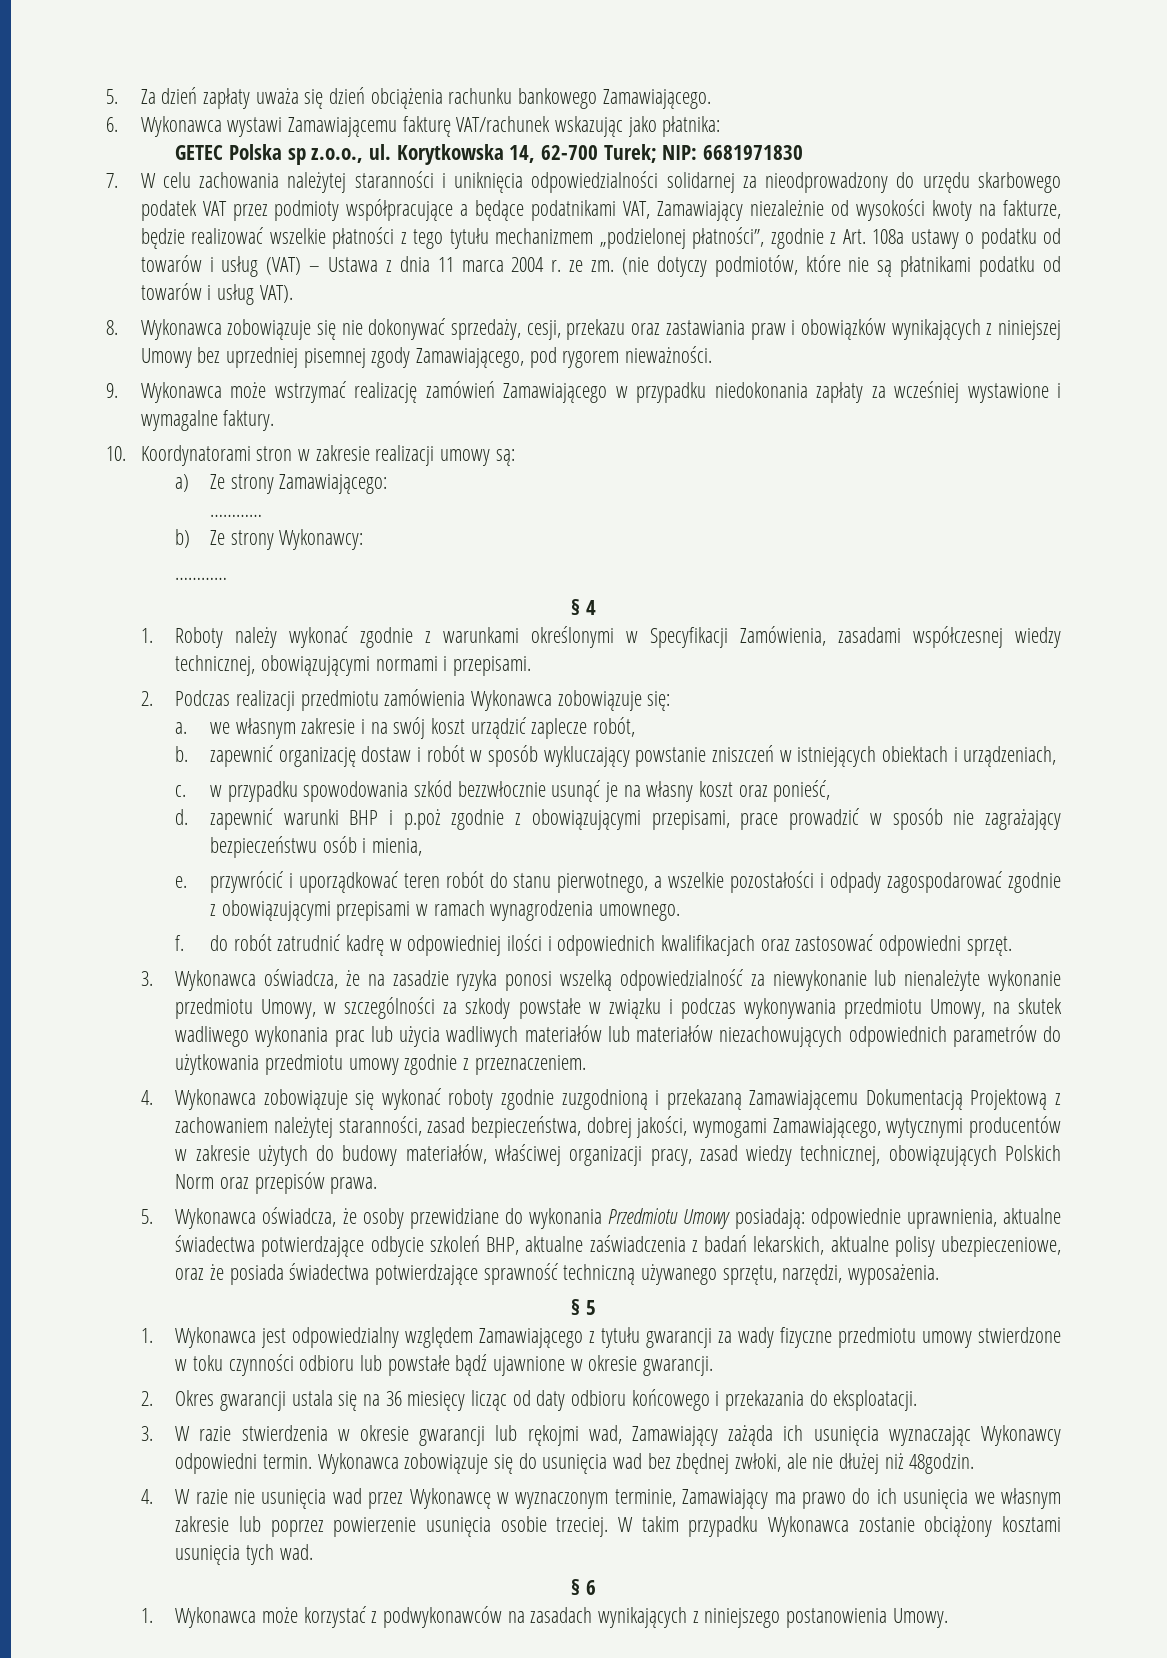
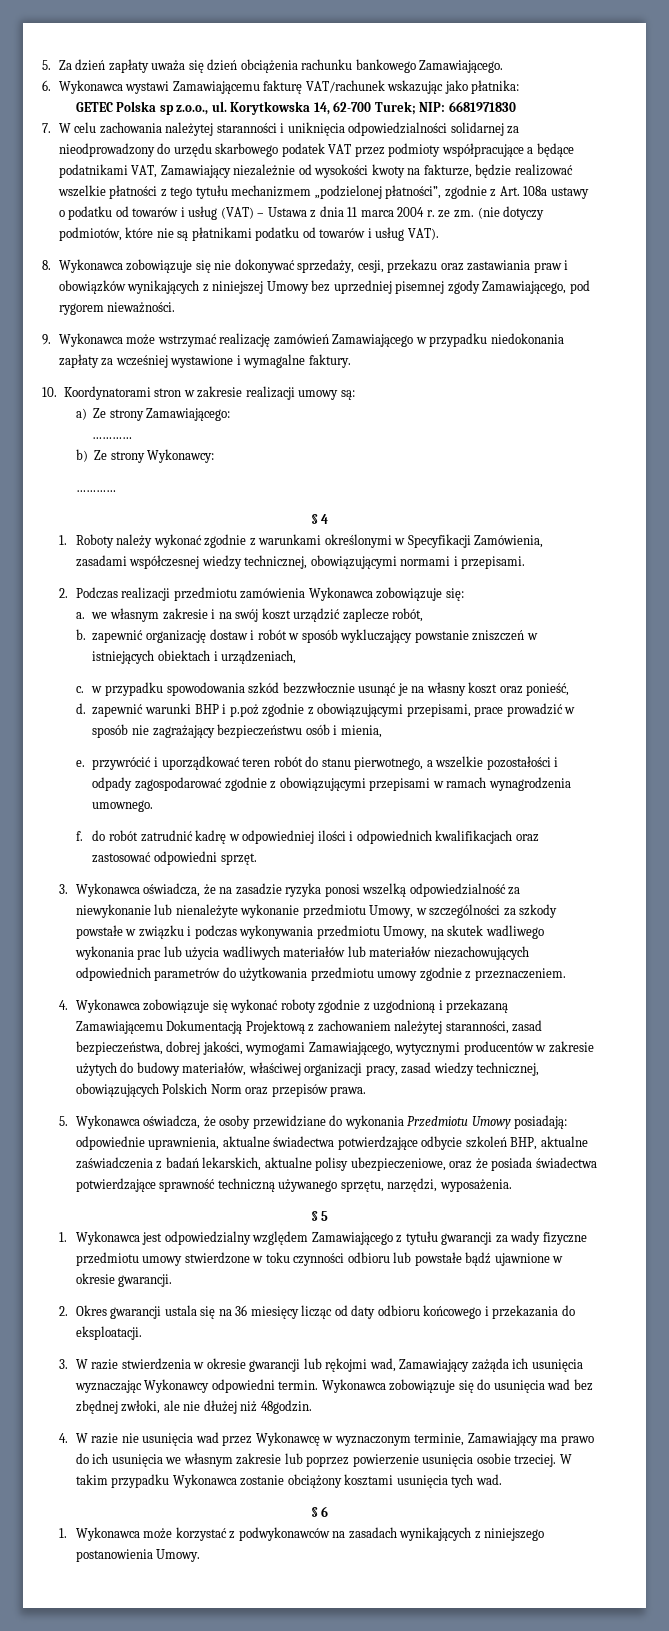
- 4. Wykonawca zobowiązuje się wykonać roboty zgodnie zuzgodnioną i przekazaną Zamawiającemu Dokumentacją Projektową z zachowaniem należytej staranności, zasad bezpieczeństwa, dobrej jakości, wymogami Zamawiającego, wytycznymi producentów w zakresie użytych do budowy materiałów, właściwej organizacji pracy, zasad wiedzy technicznej, obowiązujących Polskich Norm oraz przepisów prawa.
+ 4. Wykonawca zobowiązuje się wykonać roboty zgodnie z uzgodnioną i przekazaną Zamawiającemu Dokumentacją Projektową z zachowaniem należytej staranności, zasad bezpieczeństwa, dobrej jakości, wymogami Zamawiającego, wytycznymi producentów w zakresie użytych do budowy materiałów, właściwej organizacji pracy, zasad wiedzy technicznej, obowiązujących Polskich Norm oraz przepisów prawa.

